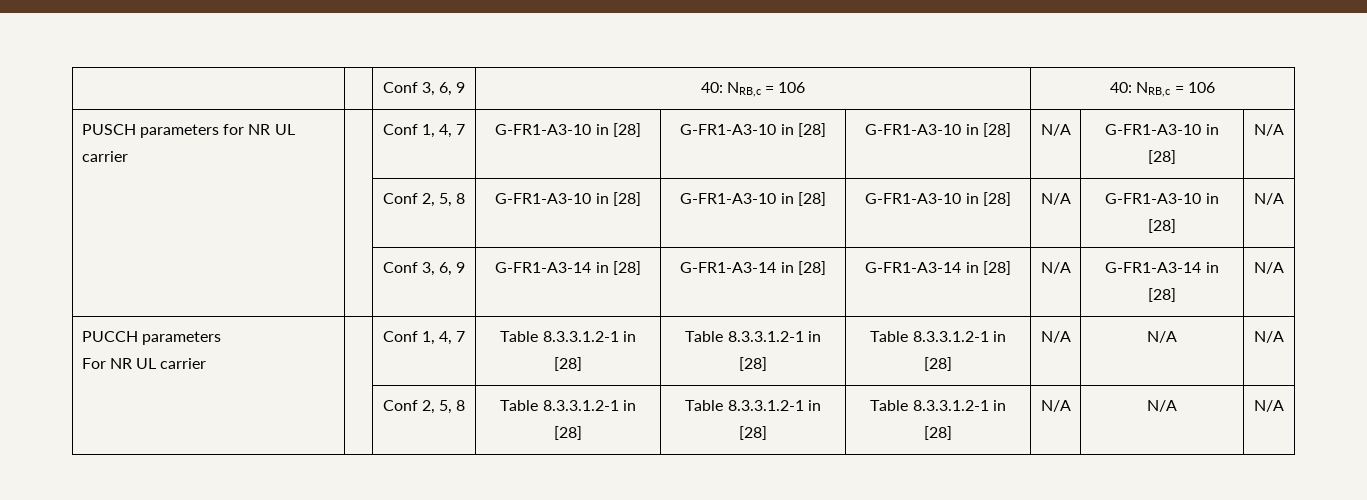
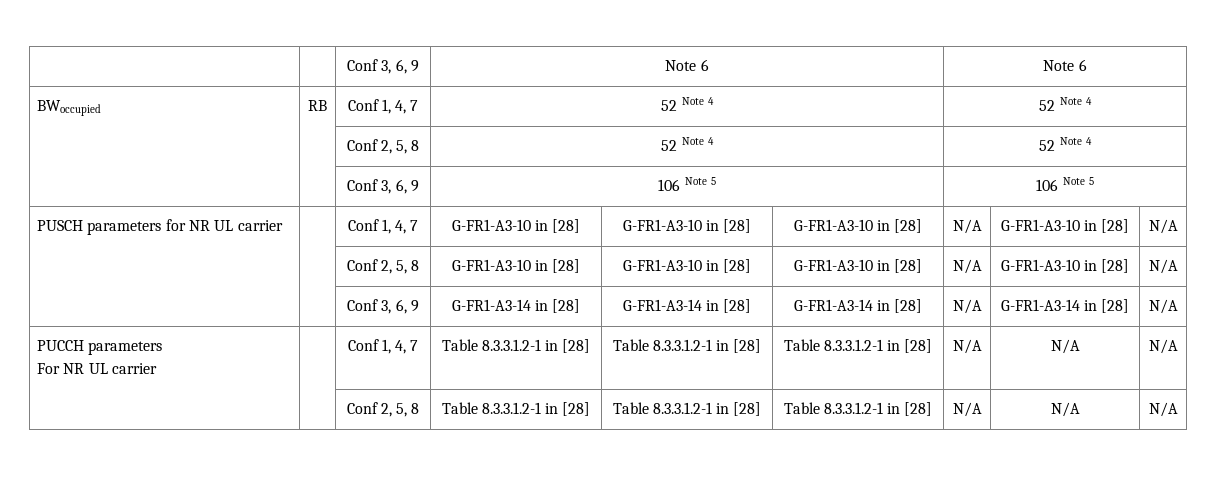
- | | Conf 3, 6, 9 | 40: NRB,c = 106 | 40: NRB,c = 106
+ | | Conf 3, 6, 9 | Note 6 | Note 6
+ BWoccupied | RB | Conf 1, 4, 7 | 52 Note 4 | 52 Note 4
+ | | Conf 2, 5, 8 | 52 Note 4 | 52 Note 4
+ | | Conf 3, 6, 9 | 106 Note 5 | 106 Note 5

